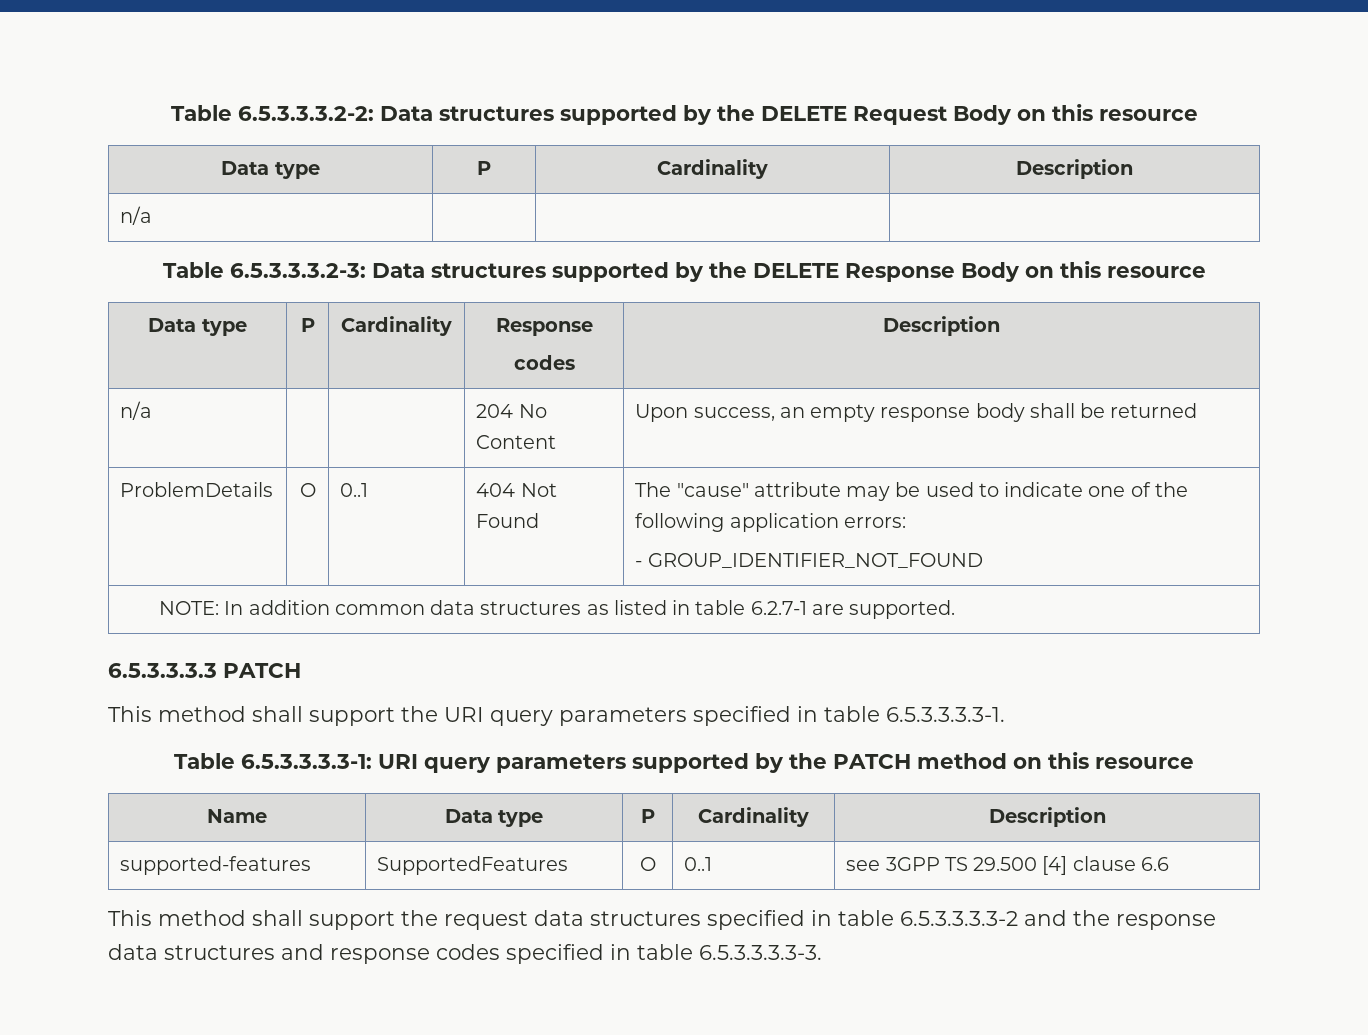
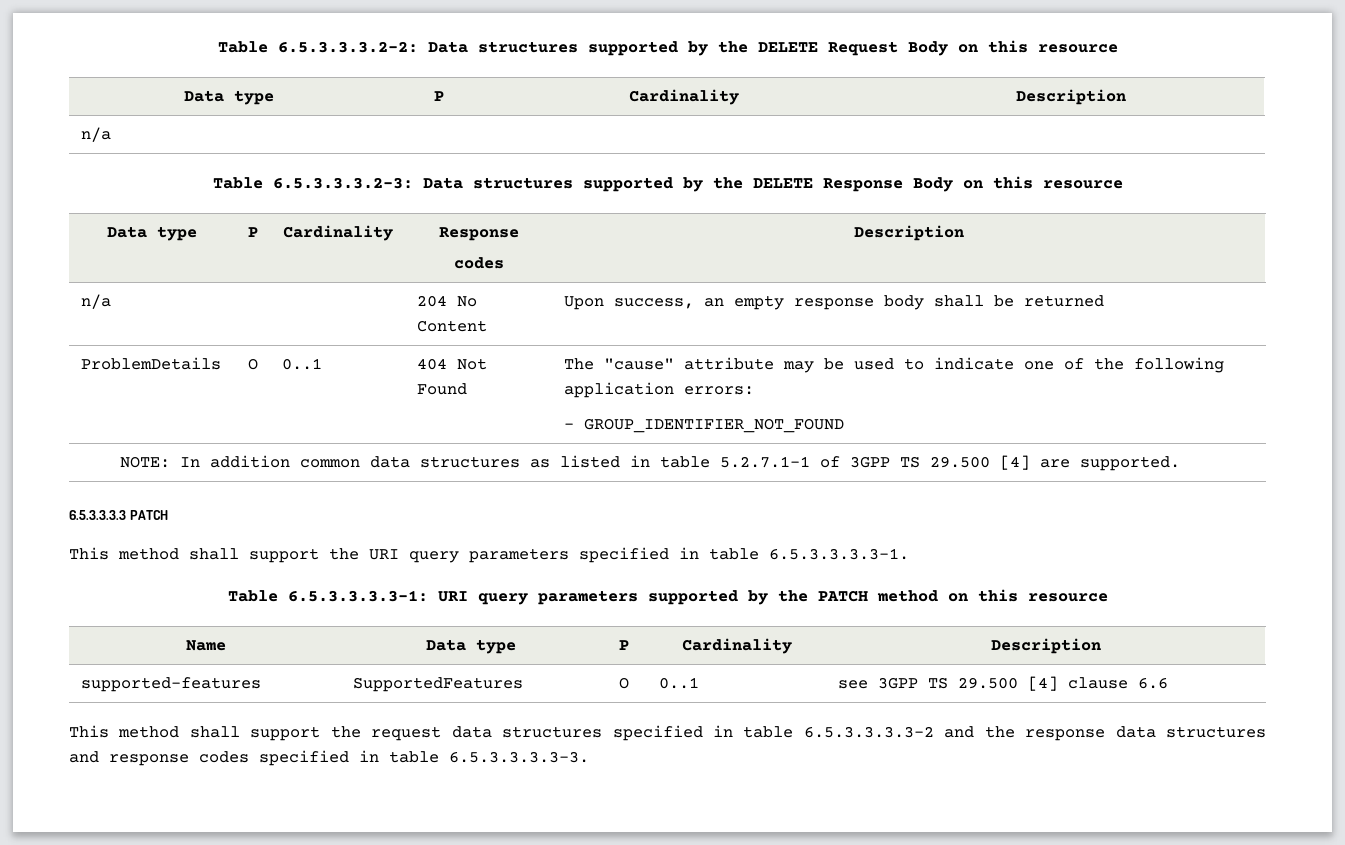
- NOTE: In addition common data structures as listed in table 6.2.7-1 are supported.
+ NOTE: In addition common data structures as listed in table 5.2.7.1-1 of 3GPP TS 29.500 [4] are supported.

